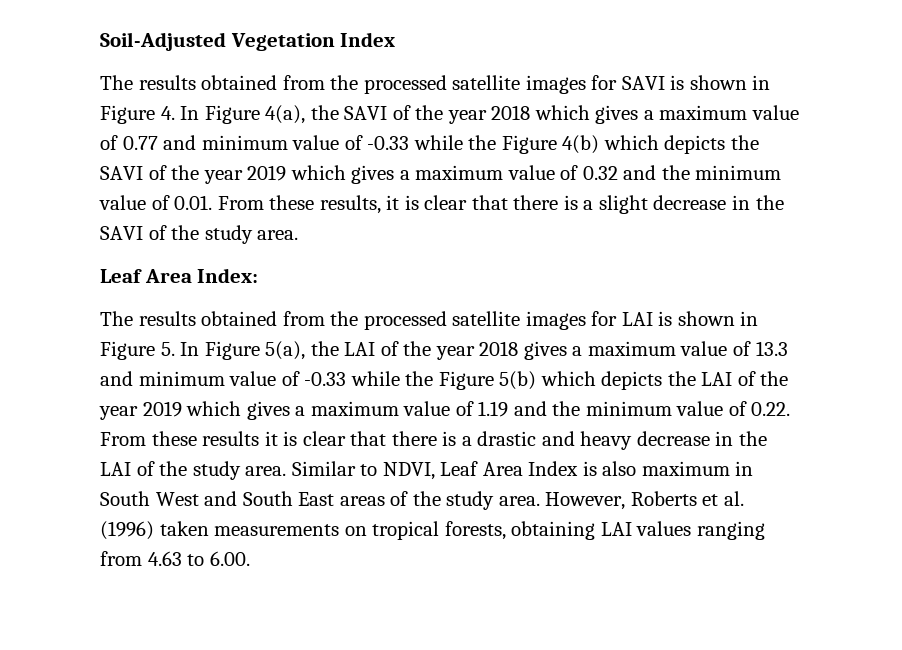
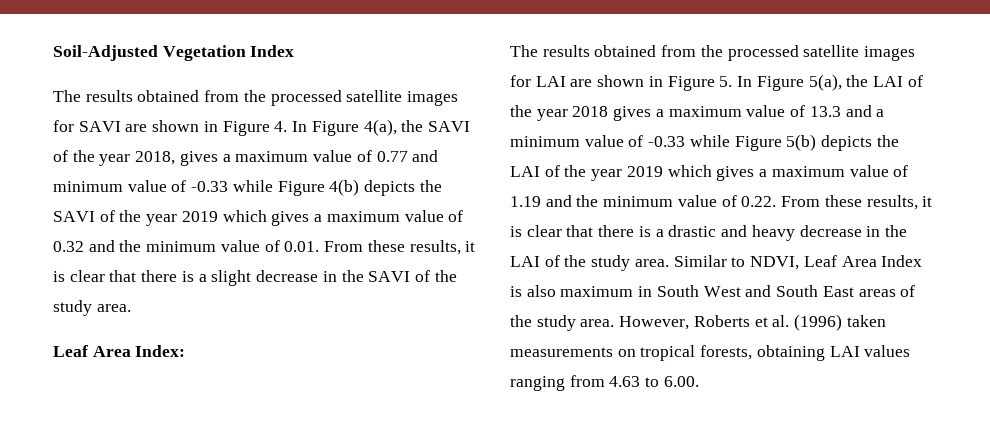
- The results obtained from the processed satellite images for SAVI is shown in Figure 4. In Figure 4(a), the SAVI of the year 2018 which gives a maximum value of 0.77 and minimum value of -0.33 while the Figure 4(b) which depicts the SAVI of the year 2019 which gives a maximum value of 0.32 and the minimum value of 0.01. From these results, it is clear that there is a slight decrease in the SAVI of the study area.
+ The results obtained from the processed satellite images for SAVI are shown in Figure 4. In Figure 4(a), the SAVI of the year 2018, gives a maximum value of 0.77 and minimum value of -0.33 while Figure 4(b) depicts the SAVI of the year 2019 which gives a maximum value of 0.32 and the minimum value of 0.01. From these results, it is clear that there is a slight decrease in the SAVI of the study area.
- The results obtained from the processed satellite images for LAI is shown in Figure 5. In Figure 5(a), the LAI of the year 2018 gives a maximum value of 13.3 and minimum value of -0.33 while the Figure 5(b) which depicts the LAI of the year 2019 which gives a maximum value of 1.19 and the minimum value of 0.22. From these results it is clear that there is a drastic and heavy decrease in the LAI of the study area.
+ The results obtained from the processed satellite images for LAI are shown in Figure 5. In Figure 5(a), the LAI of the year 2018 gives a maximum value of 13.3 and a minimum value of -0.33 while Figure 5(b) depicts the LAI of the year 2019 which gives a maximum value of 1.19 and the minimum value of 0.22. From these results, it is clear that there is a drastic and heavy decrease in the LAI of the study area.

